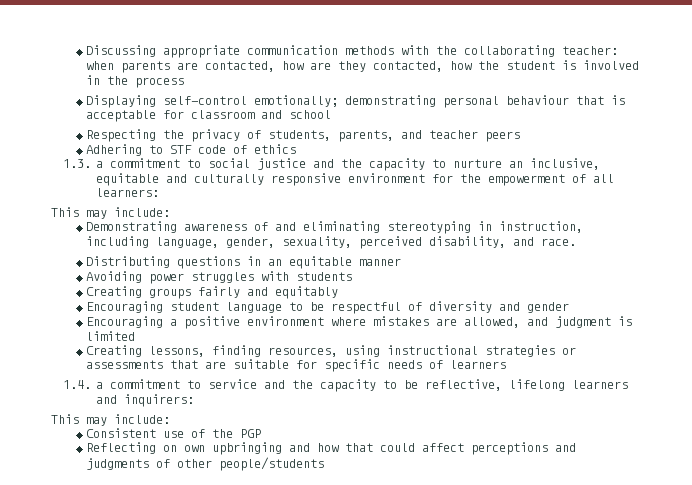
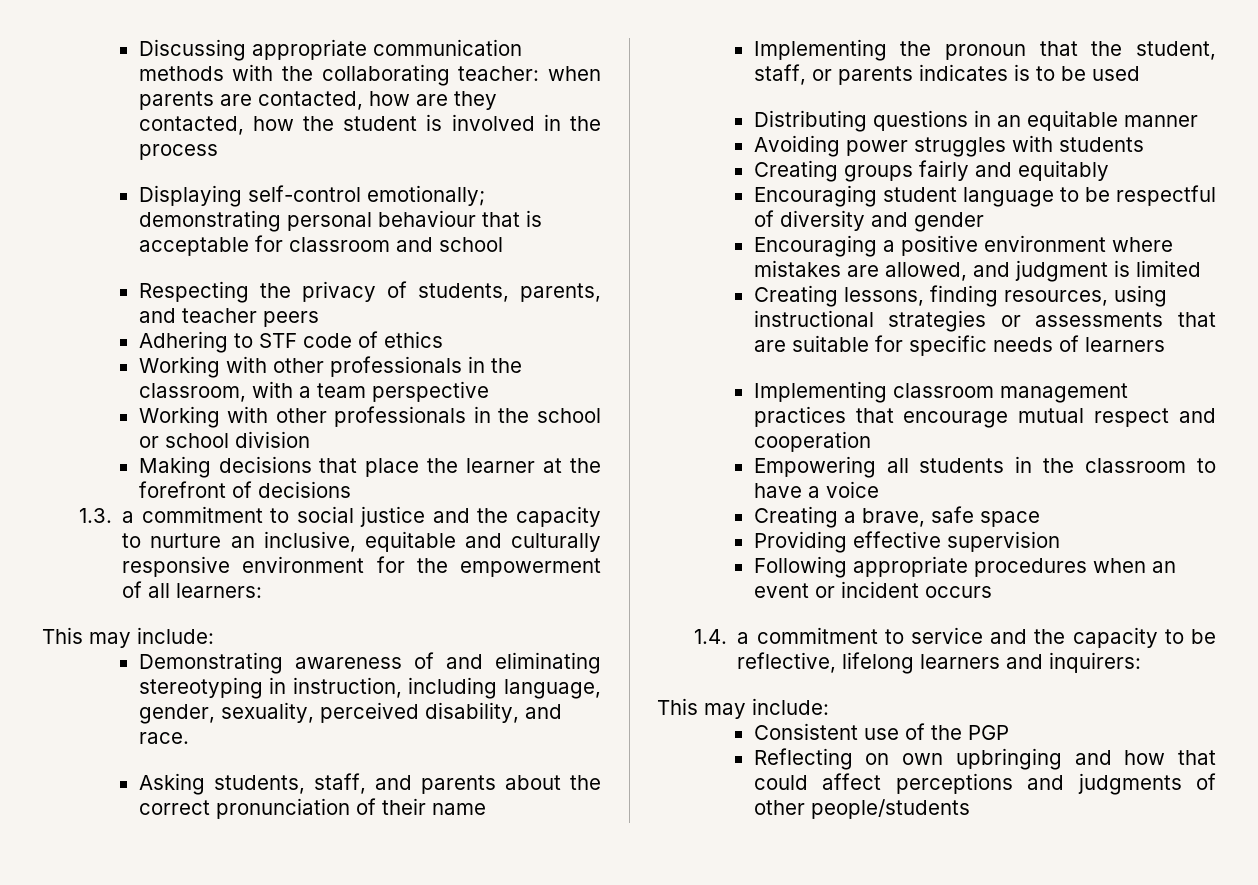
+ Working with other professionals in the classroom, with a team perspective
+ Working with other professionals in the school or school division
+ Making decisions that place the learner at the forefront of decisions
+ Asking students, staff, and parents about the correct pronunciation of their name
+ Implementing the pronoun that the student, staff, or parents indicates is to be used
+ Implementing classroom management practices that encourage mutual respect and cooperation
+ Empowering all students in the classroom to have a voice
+ Creating a brave, safe space
+ Providing effective supervision
+ Following appropriate procedures when an event or incident occurs

